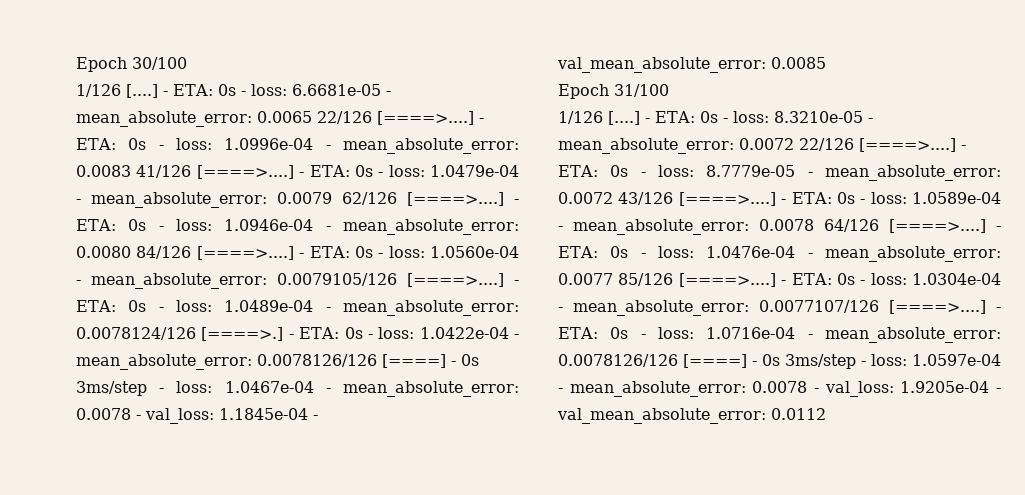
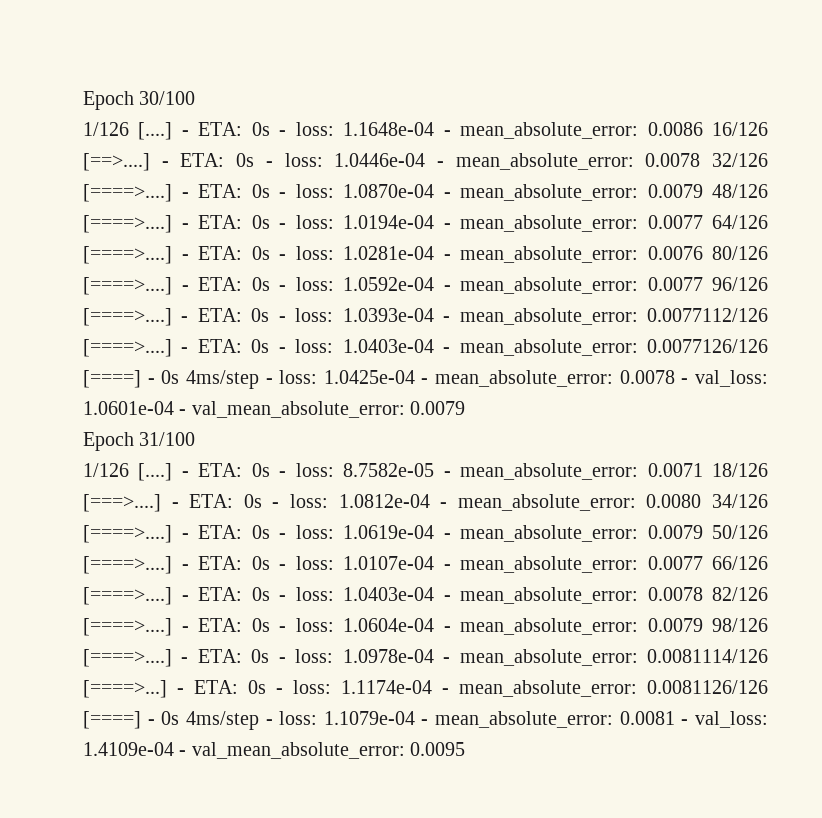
- - ETA: 0s - loss: 6.6681e-05 - mean_absolute_error: 0.0065 22/126 [====>....] - ETA: 0s - loss: 1.0996e-04 - mean_absolute_error: 0.0083 41/126 [====>....] - ETA: 0s - loss: 1.0479e-04 - mean_absolute_error: 0.0079 62/126 [====>....] - ETA: 0s - loss: 1.0946e-04 - mean_absolute_error: 0.0080 84/126 [====>....] - ETA: 0s - loss: 1.0560e-04 - mean_absolute_error: 0.0079105/126 [====>....] - ETA: 0s - loss: 1.0489e-04 - mean_absolute_error: 0.0078124/126 [====>.] - ETA: 0s - loss: 1.0422e-04 - mean_absolute_error: 0.0078126/126 [====] - 0s 3ms/step - loss: 1.0467e-04 - mean_absolute_error: 0.0078 - val_loss: 1.1845e-04 - val_mean_absolute_error: 0.0085
+ - ETA: 0s - loss: 1.1648e-04 - mean_absolute_error: 0.0086 16/126 [==>....] - ETA: 0s - loss: 1.0446e-04 - mean_absolute_error: 0.0078 32/126 [====>....] - ETA: 0s - loss: 1.0870e-04 - mean_absolute_error: 0.0079 48/126 [====>....] - ETA: 0s - loss: 1.0194e-04 - mean_absolute_error: 0.0077 64/126 [====>....] - ETA: 0s - loss: 1.0281e-04 - mean_absolute_error: 0.0076 80/126 [====>....] - ETA: 0s - loss: 1.0592e-04 - mean_absolute_error: 0.0077 96/126 [====>....] - ETA: 0s - loss: 1.0393e-04 - mean_absolute_error: 0.0077112/126 [====>....] - ETA: 0s - loss: 1.0403e-04 - mean_absolute_error: 0.0077126/126 [====] - 0s 4ms/step - loss: 1.0425e-04 - mean_absolute_error: 0.0078 - val_loss: 1.0601e-04 - val_mean_absolute_error: 0.0079
- - ETA: 0s - loss: 8.3210e-05 - mean_absolute_error: 0.0072 22/126 [====>....] - ETA: 0s - loss: 8.7779e-05 - mean_absolute_error: 0.0072 43/126 [====>....] - ETA: 0s - loss: 1.0589e-04 - mean_absolute_error: 0.0078 64/126 [====>....] - ETA: 0s - loss: 1.0476e-04 - mean_absolute_error: 0.0077 85/126 [====>....] - ETA: 0s - loss: 1.0304e-04 - mean_absolute_error: 0.0077107/126 [====>....] - ETA: 0s - loss: 1.0716e-04 - mean_absolute_error: 0.0078126/126 [====] - 0s 3ms/step - loss: 1.0597e-04 - mean_absolute_error: 0.0078 - val_loss: 1.9205e-04 - val_mean_absolute_error: 0.0112
+ - ETA: 0s - loss: 8.7582e-05 - mean_absolute_error: 0.0071 18/126 [===>....] - ETA: 0s - loss: 1.0812e-04 - mean_absolute_error: 0.0080 34/126 [====>....] - ETA: 0s - loss: 1.0619e-04 - mean_absolute_error: 0.0079 50/126 [====>....] - ETA: 0s - loss: 1.0107e-04 - mean_absolute_error: 0.0077 66/126 [====>....] - ETA: 0s - loss: 1.0403e-04 - mean_absolute_error: 0.0078 82/126 [====>....] - ETA: 0s - loss: 1.0604e-04 - mean_absolute_error: 0.0079 98/126 [====>....] - ETA: 0s - loss: 1.0978e-04 - mean_absolute_error: 0.0081114/126 [====>...] - ETA: 0s - loss: 1.1174e-04 - mean_absolute_error: 0.0081126/126 [====] - 0s 4ms/step - loss: 1.1079e-04 - mean_absolute_error: 0.0081 - val_loss: 1.4109e-04 - val_mean_absolute_error: 0.0095

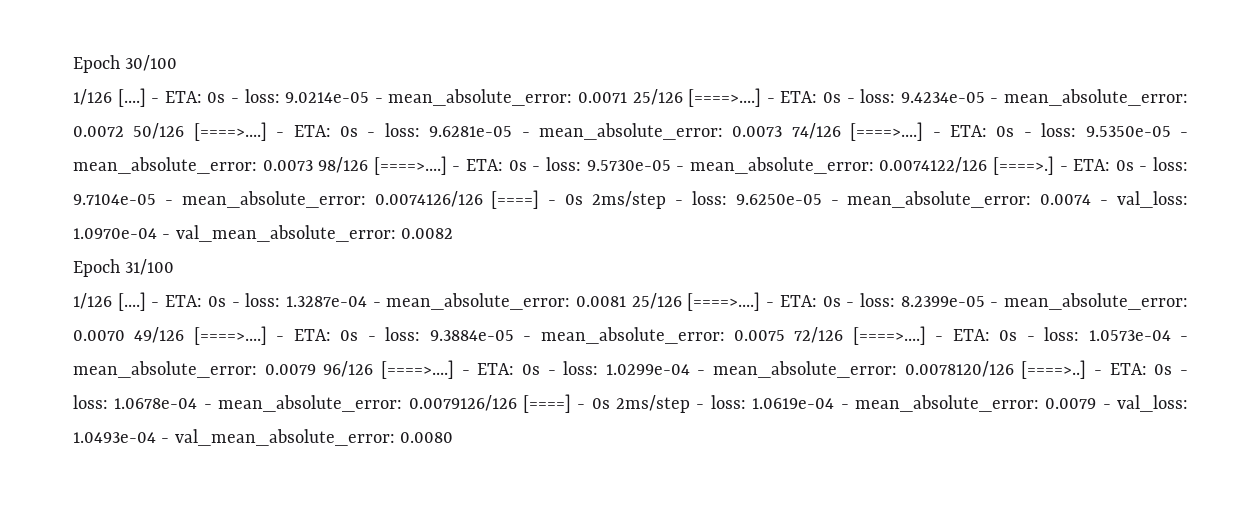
- - ETA: 0s - loss: 1.1648e-04 - mean_absolute_error: 0.0086 16/126 [==>....] - ETA: 0s - loss: 1.0446e-04 - mean_absolute_error: 0.0078 32/126 [====>....] - ETA: 0s - loss: 1.0870e-04 - mean_absolute_error: 0.0079 48/126 [====>....] - ETA: 0s - loss: 1.0194e-04 - mean_absolute_error: 0.0077 64/126 [====>....] - ETA: 0s - loss: 1.0281e-04 - mean_absolute_error: 0.0076 80/126 [====>....] - ETA: 0s - loss: 1.0592e-04 - mean_absolute_error: 0.0077 96/126 [====>....] - ETA: 0s - loss: 1.0393e-04 - mean_absolute_error: 0.0077112/126 [====>....] - ETA: 0s - loss: 1.0403e-04 - mean_absolute_error: 0.0077126/126 [====] - 0s 4ms/step - loss: 1.0425e-04 - mean_absolute_error: 0.0078 - val_loss: 1.0601e-04 - val_mean_absolute_error: 0.0079
+ - ETA: 0s - loss: 9.0214e-05 - mean_absolute_error: 0.0071 25/126 [====>....] - ETA: 0s - loss: 9.4234e-05 - mean_absolute_error: 0.0072 50/126 [====>....] - ETA: 0s - loss: 9.6281e-05 - mean_absolute_error: 0.0073 74/126 [====>....] - ETA: 0s - loss: 9.5350e-05 - mean_absolute_error: 0.0073 98/126 [====>....] - ETA: 0s - loss: 9.5730e-05 - mean_absolute_error: 0.0074122/126 [====>.] - ETA: 0s - loss: 9.7104e-05 - mean_absolute_error: 0.0074126/126 [====] - 0s 2ms/step - loss: 9.6250e-05 - mean_absolute_error: 0.0074 - val_loss: 1.0970e-04 - val_mean_absolute_error: 0.0082
- - ETA: 0s - loss: 8.7582e-05 - mean_absolute_error: 0.0071 18/126 [===>....] - ETA: 0s - loss: 1.0812e-04 - mean_absolute_error: 0.0080 34/126 [====>....] - ETA: 0s - loss: 1.0619e-04 - mean_absolute_error: 0.0079 50/126 [====>....] - ETA: 0s - loss: 1.0107e-04 - mean_absolute_error: 0.0077 66/126 [====>....] - ETA: 0s - loss: 1.0403e-04 - mean_absolute_error: 0.0078 82/126 [====>....] - ETA: 0s - loss: 1.0604e-04 - mean_absolute_error: 0.0079 98/126 [====>....] - ETA: 0s - loss: 1.0978e-04 - mean_absolute_error: 0.0081114/126 [====>...] - ETA: 0s - loss: 1.1174e-04 - mean_absolute_error: 0.0081126/126 [====] - 0s 4ms/step - loss: 1.1079e-04 - mean_absolute_error: 0.0081 - val_loss: 1.4109e-04 - val_mean_absolute_error: 0.0095
+ - ETA: 0s - loss: 1.3287e-04 - mean_absolute_error: 0.0081 25/126 [====>....] - ETA: 0s - loss: 8.2399e-05 - mean_absolute_error: 0.0070 49/126 [====>....] - ETA: 0s - loss: 9.3884e-05 - mean_absolute_error: 0.0075 72/126 [====>....] - ETA: 0s - loss: 1.0573e-04 - mean_absolute_error: 0.0079 96/126 [====>....] - ETA: 0s - loss: 1.0299e-04 - mean_absolute_error: 0.0078120/126 [====>..] - ETA: 0s - loss: 1.0678e-04 - mean_absolute_error: 0.0079126/126 [====] - 0s 2ms/step - loss: 1.0619e-04 - mean_absolute_error: 0.0079 - val_loss: 1.0493e-04 - val_mean_absolute_error: 0.0080

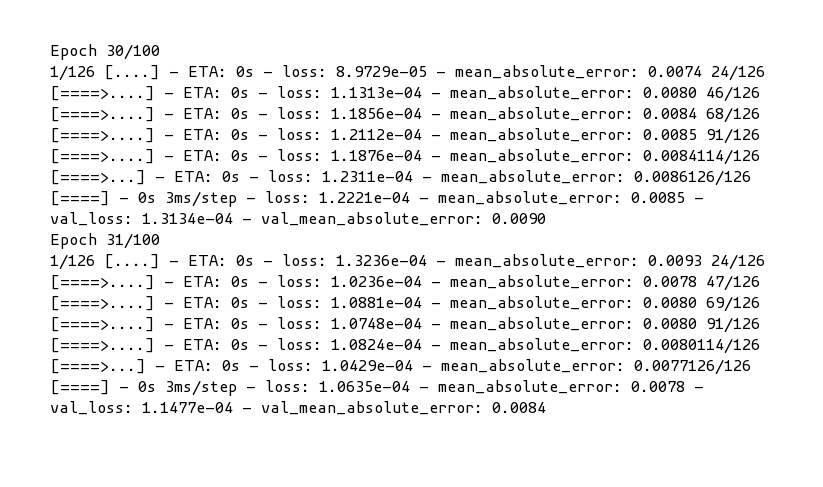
- - ETA: 0s - loss: 9.0214e-05 - mean_absolute_error: 0.0071 25/126 [====>....] - ETA: 0s - loss: 9.4234e-05 - mean_absolute_error: 0.0072 50/126 [====>....] - ETA: 0s - loss: 9.6281e-05 - mean_absolute_error: 0.0073 74/126 [====>....] - ETA: 0s - loss: 9.5350e-05 - mean_absolute_error: 0.0073 98/126 [====>....] - ETA: 0s - loss: 9.5730e-05 - mean_absolute_error: 0.0074122/126 [====>.] - ETA: 0s - loss: 9.7104e-05 - mean_absolute_error: 0.0074126/126 [====] - 0s 2ms/step - loss: 9.6250e-05 - mean_absolute_error: 0.0074 - val_loss: 1.0970e-04 - val_mean_absolute_error: 0.0082
+ - ETA: 0s - loss: 8.9729e-05 - mean_absolute_error: 0.0074 24/126 [====>....] - ETA: 0s - loss: 1.1313e-04 - mean_absolute_error: 0.0080 46/126 [====>....] - ETA: 0s - loss: 1.1856e-04 - mean_absolute_error: 0.0084 68/126 [====>....] - ETA: 0s - loss: 1.2112e-04 - mean_absolute_error: 0.0085 91/126 [====>....] - ETA: 0s - loss: 1.1876e-04 - mean_absolute_error: 0.0084114/126 [====>...] - ETA: 0s - loss: 1.2311e-04 - mean_absolute_error: 0.0086126/126 [====] - 0s 3ms/step - loss: 1.2221e-04 - mean_absolute_error: 0.0085 - val_loss: 1.3134e-04 - val_mean_absolute_error: 0.0090
- - ETA: 0s - loss: 1.3287e-04 - mean_absolute_error: 0.0081 25/126 [====>....] - ETA: 0s - loss: 8.2399e-05 - mean_absolute_error: 0.0070 49/126 [====>....] - ETA: 0s - loss: 9.3884e-05 - mean_absolute_error: 0.0075 72/126 [====>....] - ETA: 0s - loss: 1.0573e-04 - mean_absolute_error: 0.0079 96/126 [====>....] - ETA: 0s - loss: 1.0299e-04 - mean_absolute_error: 0.0078120/126 [====>..] - ETA: 0s - loss: 1.0678e-04 - mean_absolute_error: 0.0079126/126 [====] - 0s 2ms/step - loss: 1.0619e-04 - mean_absolute_error: 0.0079 - val_loss: 1.0493e-04 - val_mean_absolute_error: 0.0080
+ - ETA: 0s - loss: 1.3236e-04 - mean_absolute_error: 0.0093 24/126 [====>....] - ETA: 0s - loss: 1.0236e-04 - mean_absolute_error: 0.0078 47/126 [====>....] - ETA: 0s - loss: 1.0881e-04 - mean_absolute_error: 0.0080 69/126 [====>....] - ETA: 0s - loss: 1.0748e-04 - mean_absolute_error: 0.0080 91/126 [====>....] - ETA: 0s - loss: 1.0824e-04 - mean_absolute_error: 0.0080114/126 [====>...] - ETA: 0s - loss: 1.0429e-04 - mean_absolute_error: 0.0077126/126 [====] - 0s 3ms/step - loss: 1.0635e-04 - mean_absolute_error: 0.0078 - val_loss: 1.1477e-04 - val_mean_absolute_error: 0.0084

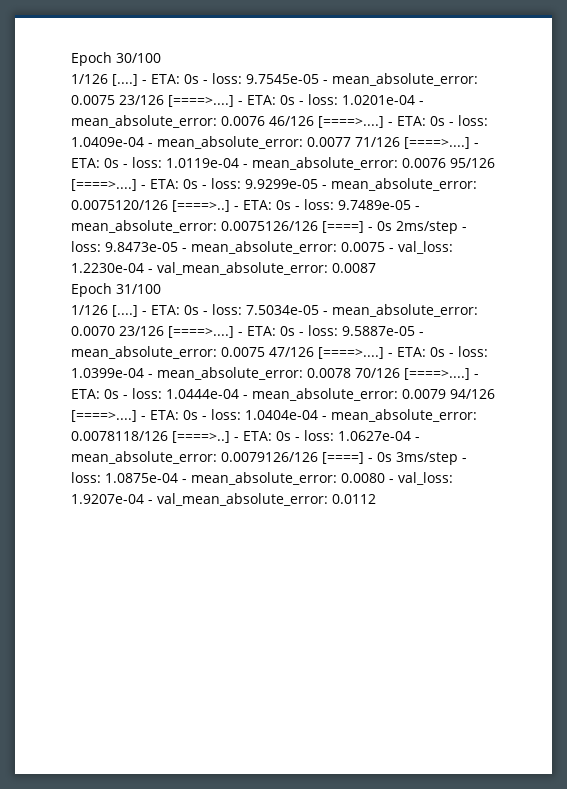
- - ETA: 0s - loss: 8.9729e-05 - mean_absolute_error: 0.0074 24/126 [====>....] - ETA: 0s - loss: 1.1313e-04 - mean_absolute_error: 0.0080 46/126 [====>....]
+ - ETA: 0s - loss: 9.7545e-05 - mean_absolute_error: 0.0075 23/126 [====>....] - ETA: 0s - loss: 1.0201e-04 - mean_absolute_error: 0.0076 46/126 [====>....]
- - ETA: 0s - loss: 1.1856e-04 - mean_absolute_error: 0.0084 68/126 [====>....] - ETA: 0s - loss: 1.2112e-04 - mean_absolute_error: 0.0085 91/126 [====>....] - ETA: 0s - loss: 1.1876e-04 - mean_absolute_error: 0.0084114/126 [====>...] - ETA: 0s - loss: 1.2311e-04 - mean_absolute_error: 0.0086126/126 [====] - 0s 3ms/step - loss: 1.2221e-04 - mean_absolute_error: 0.0085 - val_loss: 1.3134e-04 - val_mean_absolute_error: 0.0090
+ - ETA: 0s - loss: 1.0409e-04 - mean_absolute_error: 0.0077 71/126 [====>....] - ETA: 0s - loss: 1.0119e-04 - mean_absolute_error: 0.0076 95/126 [====>....] - ETA: 0s - loss: 9.9299e-05 - mean_absolute_error: 0.0075120/126 [====>..] - ETA: 0s - loss: 9.7489e-05 - mean_absolute_error: 0.0075126/126 [====] - 0s 2ms/step - loss: 9.8473e-05 - mean_absolute_error: 0.0075 - val_loss: 1.2230e-04 - val_mean_absolute_error: 0.0087
- - ETA: 0s - loss: 1.3236e-04 - mean_absolute_error: 0.0093 24/126 [====>....] - ETA: 0s - loss: 1.0236e-04 - mean_absolute_error: 0.0078 47/126 [====>....]
+ - ETA: 0s - loss: 7.5034e-05 - mean_absolute_error: 0.0070 23/126 [====>....] - ETA: 0s - loss: 9.5887e-05 - mean_absolute_error: 0.0075 47/126 [====>....]
- - ETA: 0s - loss: 1.0881e-04 - mean_absolute_error: 0.0080 69/126 [====>....] - ETA: 0s - loss: 1.0748e-04 - mean_absolute_error: 0.0080 91/126 [====>....] - ETA: 0s - loss: 1.0824e-04 - mean_absolute_error: 0.0080114/126 [====>...] - ETA: 0s - loss: 1.0429e-04 - mean_absolute_error: 0.0077126/126 [====] - 0s 3ms/step - loss: 1.0635e-04 - mean_absolute_error: 0.0078 - val_loss: 1.1477e-04 - val_mean_absolute_error: 0.0084
+ - ETA: 0s - loss: 1.0399e-04 - mean_absolute_error: 0.0078 70/126 [====>....] - ETA: 0s - loss: 1.0444e-04 - mean_absolute_error: 0.0079 94/126 [====>....] - ETA: 0s - loss: 1.0404e-04 - mean_absolute_error: 0.0078118/126 [====>..] - ETA: 0s - loss: 1.0627e-04 - mean_absolute_error: 0.0079126/126 [====] - 0s 3ms/step - loss: 1.0875e-04 - mean_absolute_error: 0.0080 - val_loss: 1.9207e-04 - val_mean_absolute_error: 0.0112

